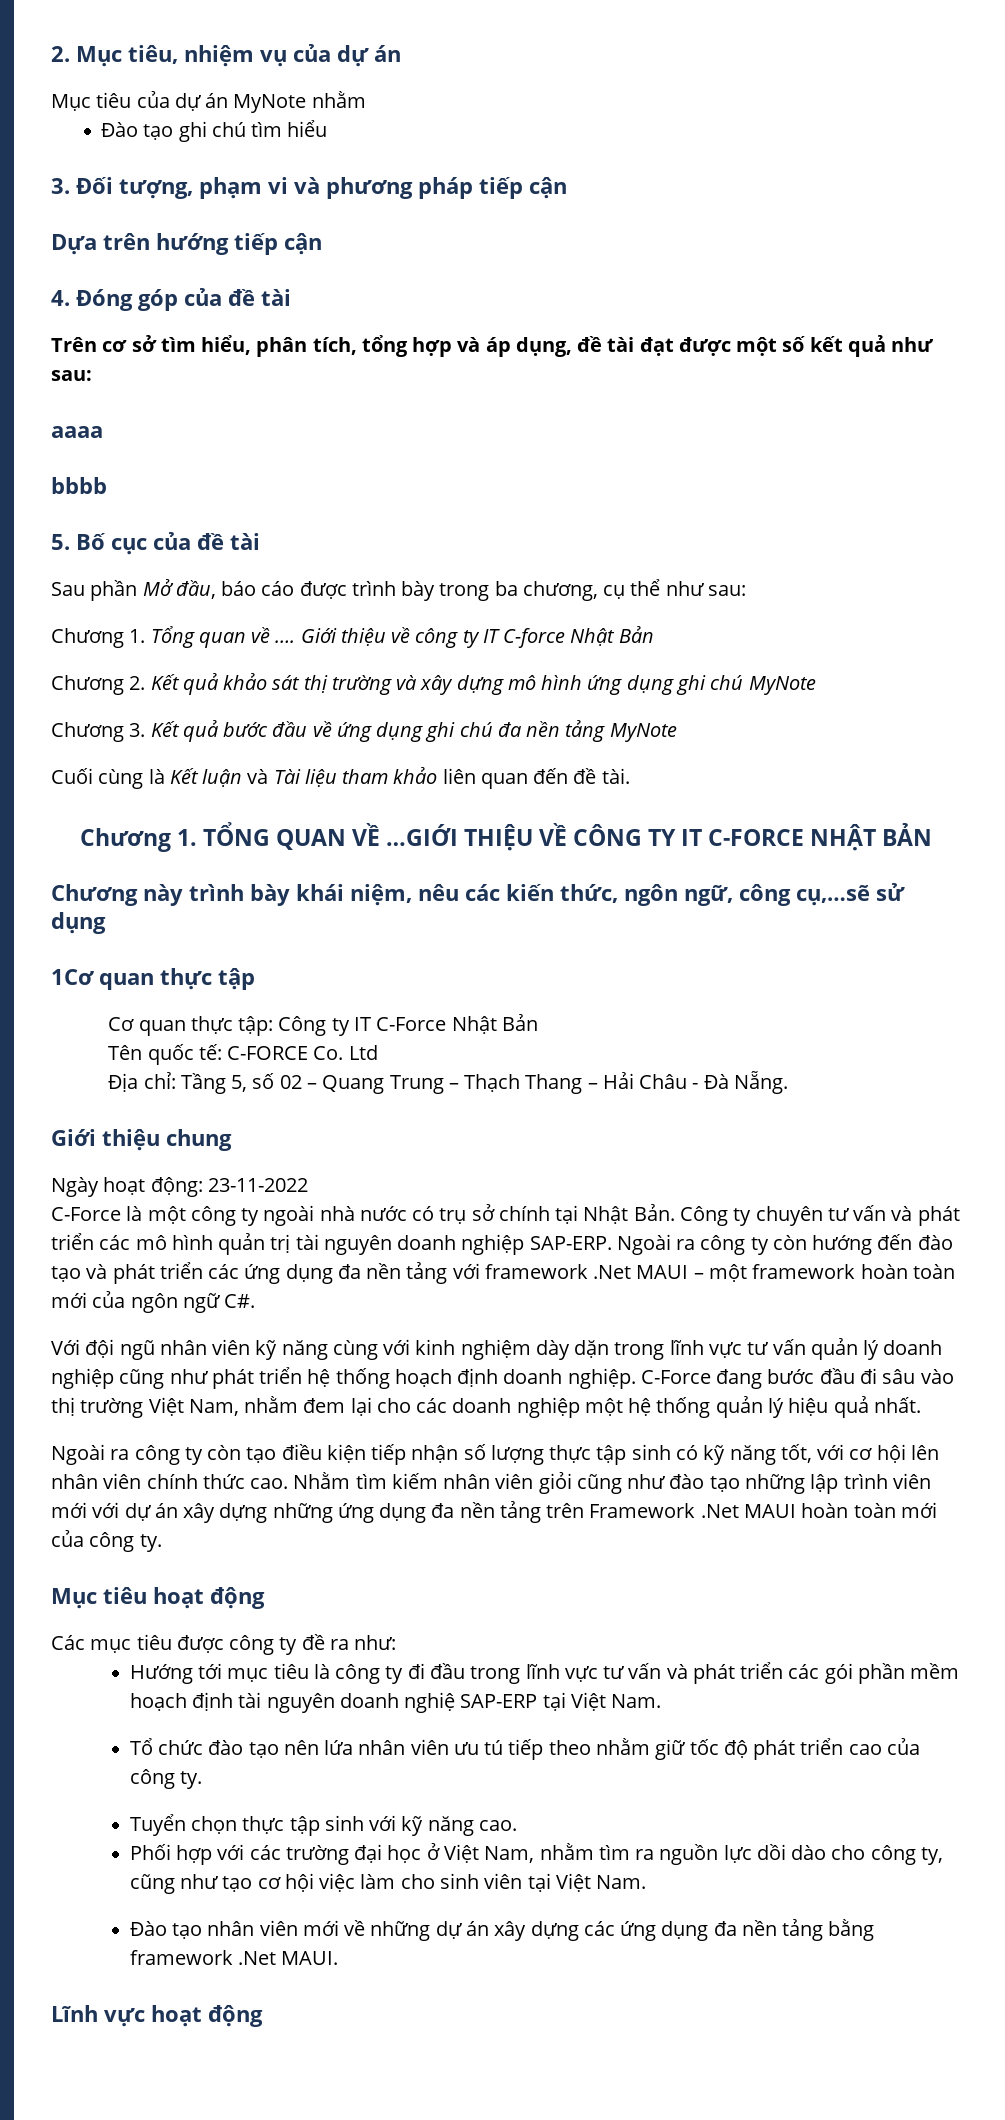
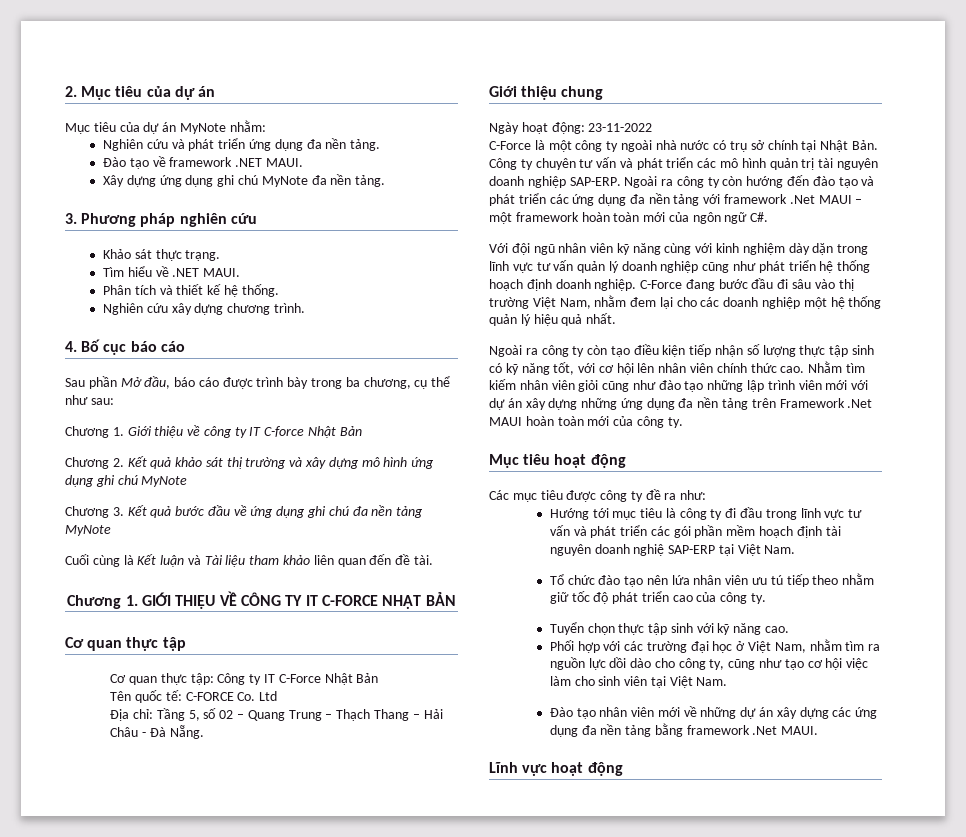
- 2. Mục tiêu, nhiệm vụ của dự án
+ 2. Mục tiêu của dự án
- Mục tiêu của dự án MyNote nhằm
- Đào tạo ghi chú tìm hiểu
- 3. Đối tượng, phạm vi và phương pháp tiếp cận
- Dựa trên hướng tiếp cận
- 4. Đóng góp của đề tài
- Trên cơ sở tìm hiểu, phân tích, tổng hợp và áp dụng, đề tài đạt được một số kết quả như sau:
- aaaa
- bbbb
- 5. Bố cục của đề tài
+ Mục tiêu của dự án MyNote nhằm:
+ Nghiên cứu và phát triển ứng dụng đa nền tảng.
+ Đào tạo về framework .NET MAUI.
+ Xây dựng ứng dụng ghi chú MyNote đa nền tảng.
+ 3. Phương pháp nghiên cứu
+ Khảo sát thực trạng.
+ Tìm hiểu về .NET MAUI.
+ Phân tích và thiết kế hệ thống.
+ Nghiên cứu xây dựng chương trình.
+ 4. Bố cục báo cáo
- Chương 1. Tổng quan về …. Giới thiệu về công ty IT C-force Nhật Bản
+ Chương 1. Giới thiệu về công ty IT C-force Nhật Bản
- Chương 1. TỔNG QUAN VỀ …GIỚI THIỆU VỀ CÔNG TY IT C-FORCE NHẬT BẢN
+ Chương 1. GIỚI THIỆU VỀ CÔNG TY IT C-FORCE NHẬT BẢN
- Chương này trình bày khái niệm, nêu các kiến thức, ngôn ngữ, công cụ,…sẽ sử dụng
- 1Cơ quan thực tập
+ Cơ quan thực tập

